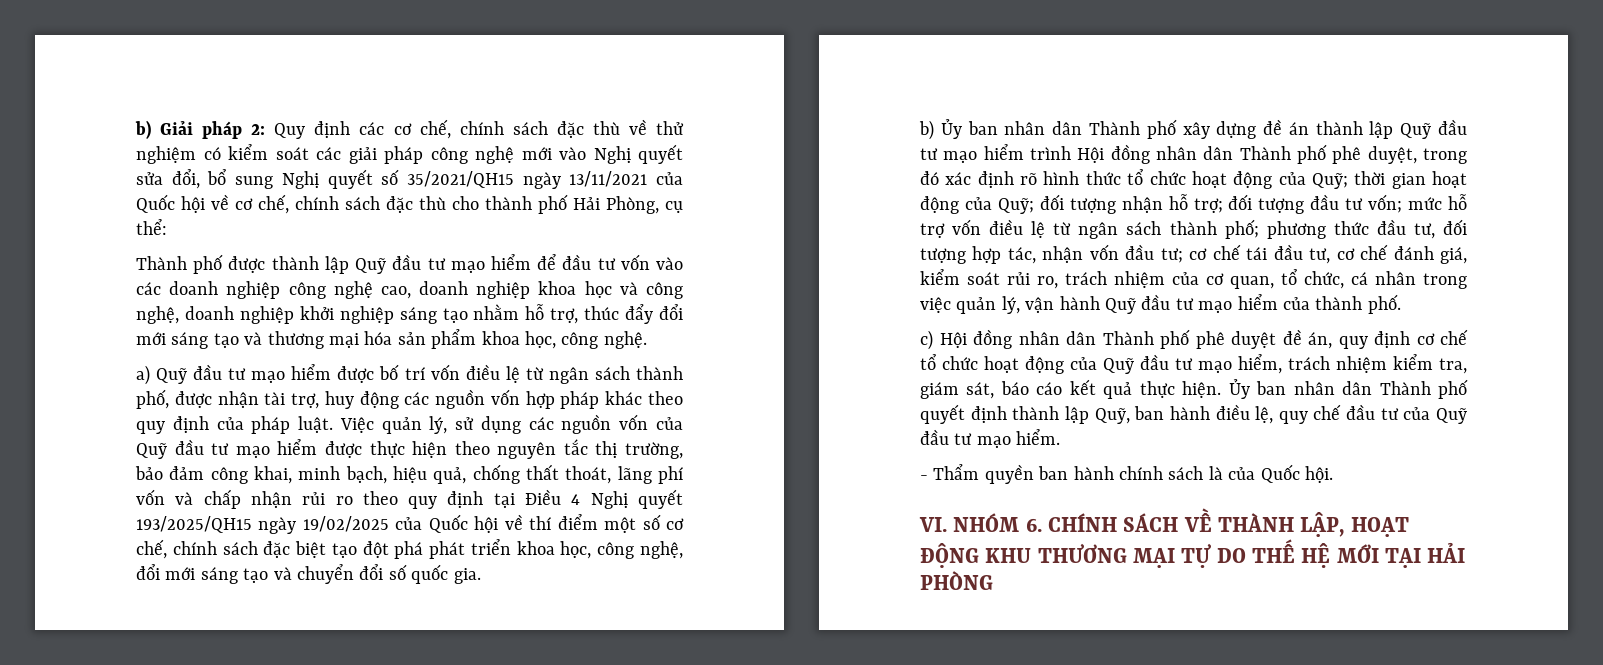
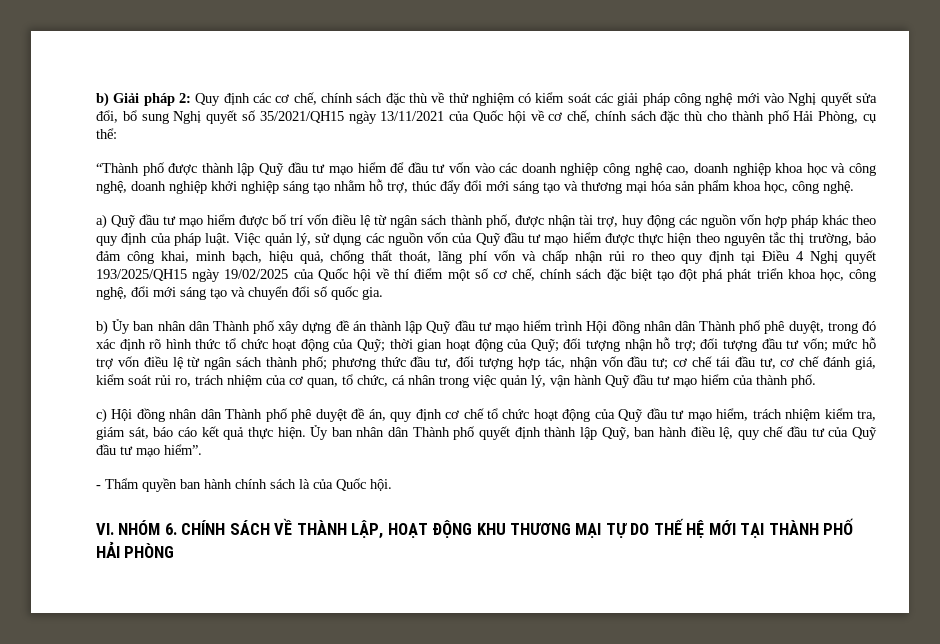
- Thành phố được thành lập Quỹ đầu tư mạo hiểm để đầu tư vốn vào các doanh nghiệp công nghệ cao, doanh nghiệp khoa học và công nghệ, doanh nghiệp khởi nghiệp sáng tạo nhằm hỗ trợ, thúc đẩy đổi mới sáng tạo và thương mại hóa sản phẩm khoa học, công nghệ.
+ “Thành phố được thành lập Quỹ đầu tư mạo hiểm để đầu tư vốn vào các doanh nghiệp công nghệ cao, doanh nghiệp khoa học và công nghệ, doanh nghiệp khởi nghiệp sáng tạo nhằm hỗ trợ, thúc đẩy đổi mới sáng tạo và thương mại hóa sản phẩm khoa học, công nghệ.
- Ủy ban nhân dân Thành phố quyết định thành lập Quỹ, ban hành điều lệ, quy chế đầu tư của Quỹ đầu tư mạo hiểm.
+ Ủy ban nhân dân Thành phố quyết định thành lập Quỹ, ban hành điều lệ, quy chế đầu tư của Quỹ đầu tư mạo hiểm”.
- VI. NHÓM 6. CHÍNH SÁCH VỀ THÀNH LẬP, HOẠT ĐỘNG KHU THƯƠNG MẠI TỰ DO THẾ HỆ MỚI TẠI HẢI PHÒNG
+ VI. NHÓM 6. CHÍNH SÁCH VỀ THÀNH LẬP, HOẠT ĐỘNG KHU THƯƠNG MẠI TỰ DO THẾ HỆ MỚI TẠI THÀNH PHỐ HẢI PHÒNG

